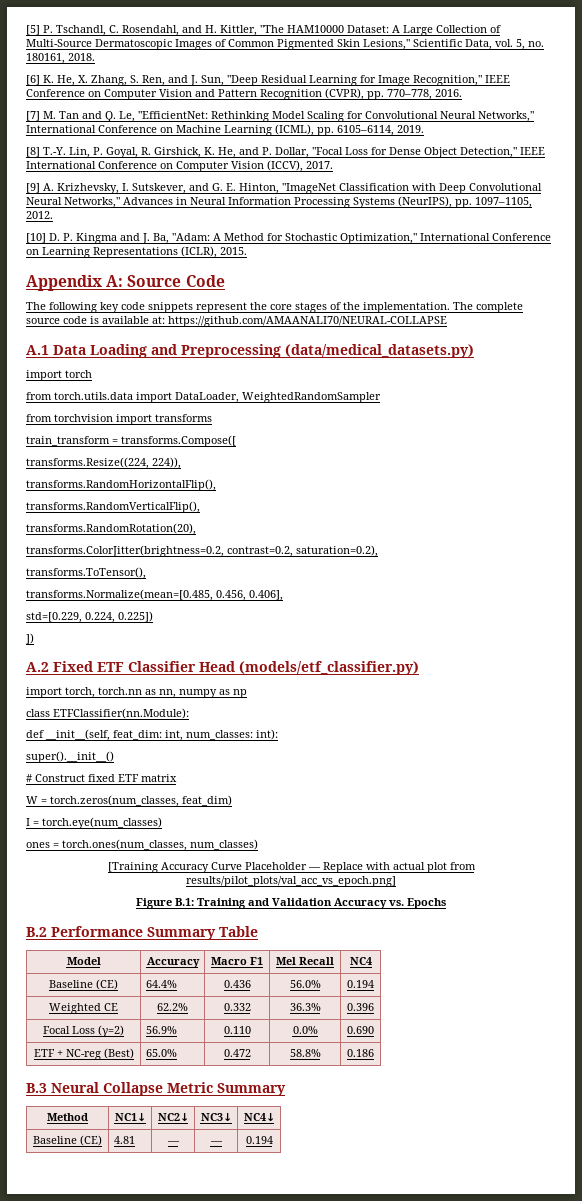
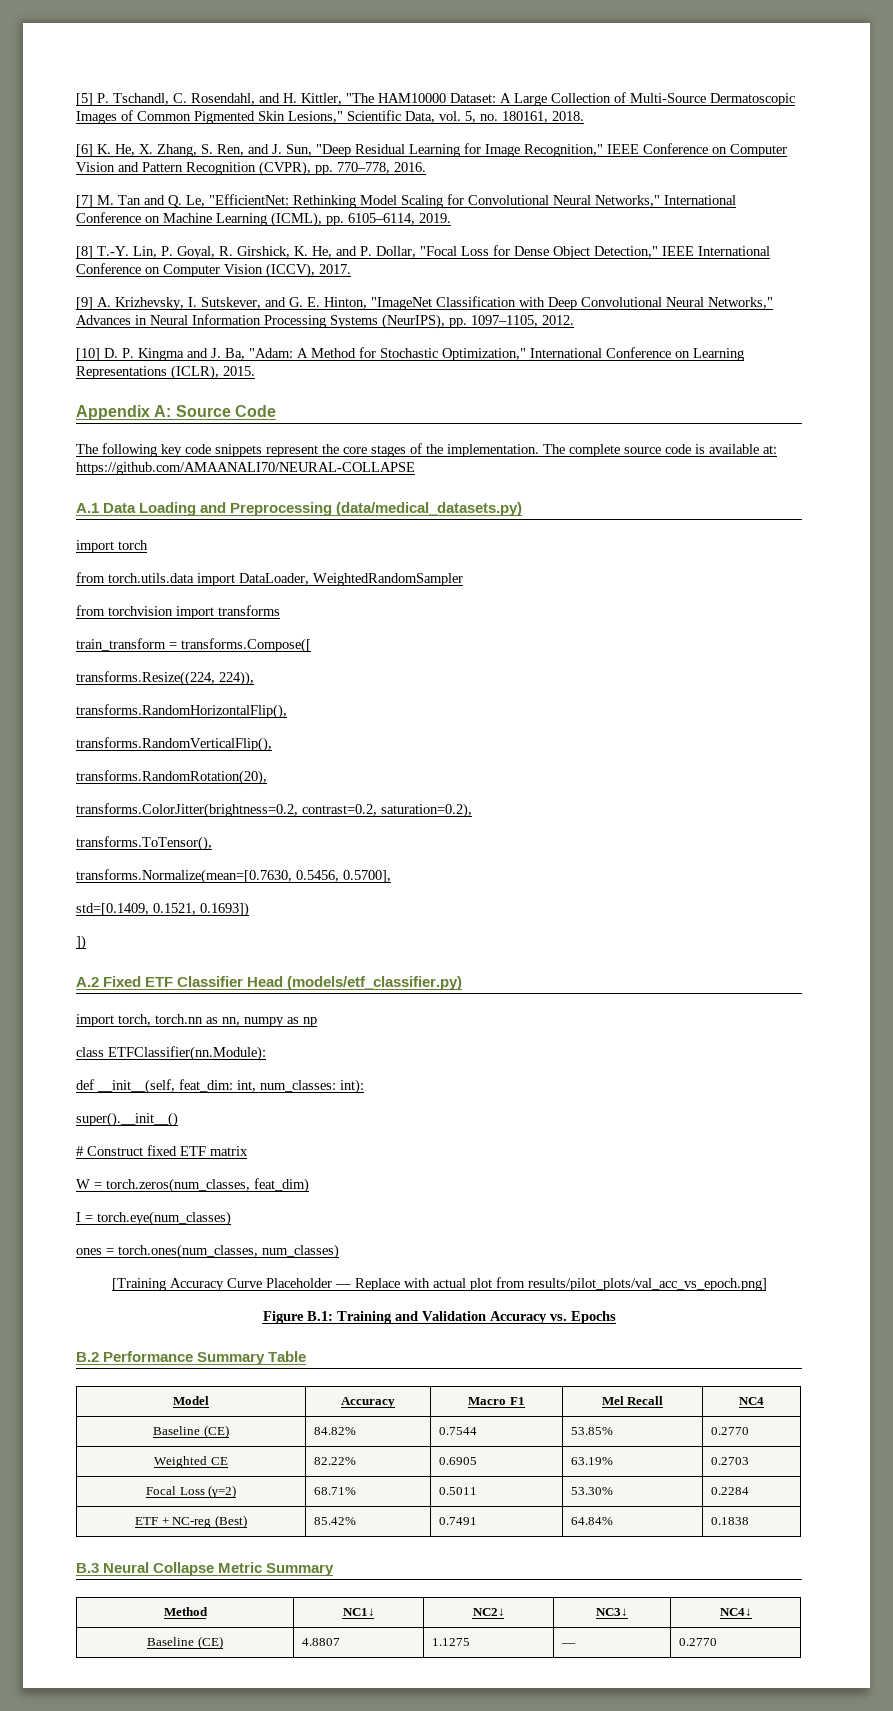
- transforms.Normalize(mean=[0.485, 0.456, 0.406],
- std=[0.229, 0.224, 0.225])
+ transforms.Normalize(mean=[0.7630, 0.5456, 0.5700],
+ std=[0.1409, 0.1521, 0.1693])
- Baseline (CE) | 64.4% | 0.436 | 56.0% | 0.194
- Weighted CE | 62.2% | 0.332 | 36.3% | 0.396
+ Baseline (CE) | 84.82% | 0.7544 | 53.85% | 0.2770
+ Weighted CE | 82.22% | 0.6905 | 63.19% | 0.2703
- Focal Loss (γ=2) | 56.9% | 0.110 | 0.0% | 0.690
+ Focal Loss (γ=2) | 68.71% | 0.5011 | 53.30% | 0.2284
- ETF + NC-reg (Best) | 65.0% | 0.472 | 58.8% | 0.186
+ ETF + NC-reg (Best) | 85.42% | 0.7491 | 64.84% | 0.1838
- Baseline (CE) | 4.81 | — | — | 0.194
+ Baseline (CE) | 4.8807 | 1.1275 | — | 0.2770

